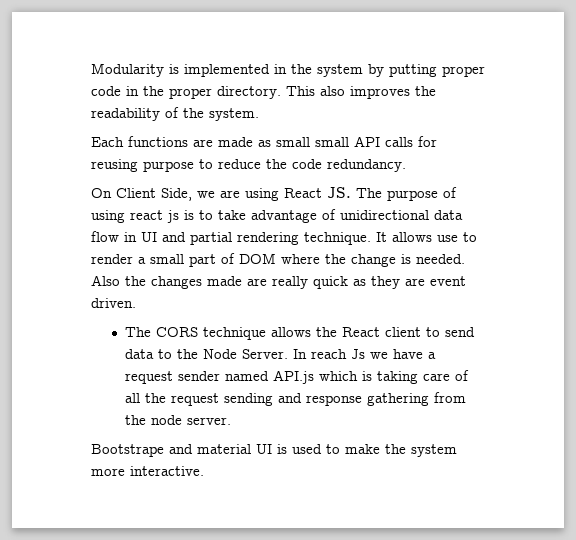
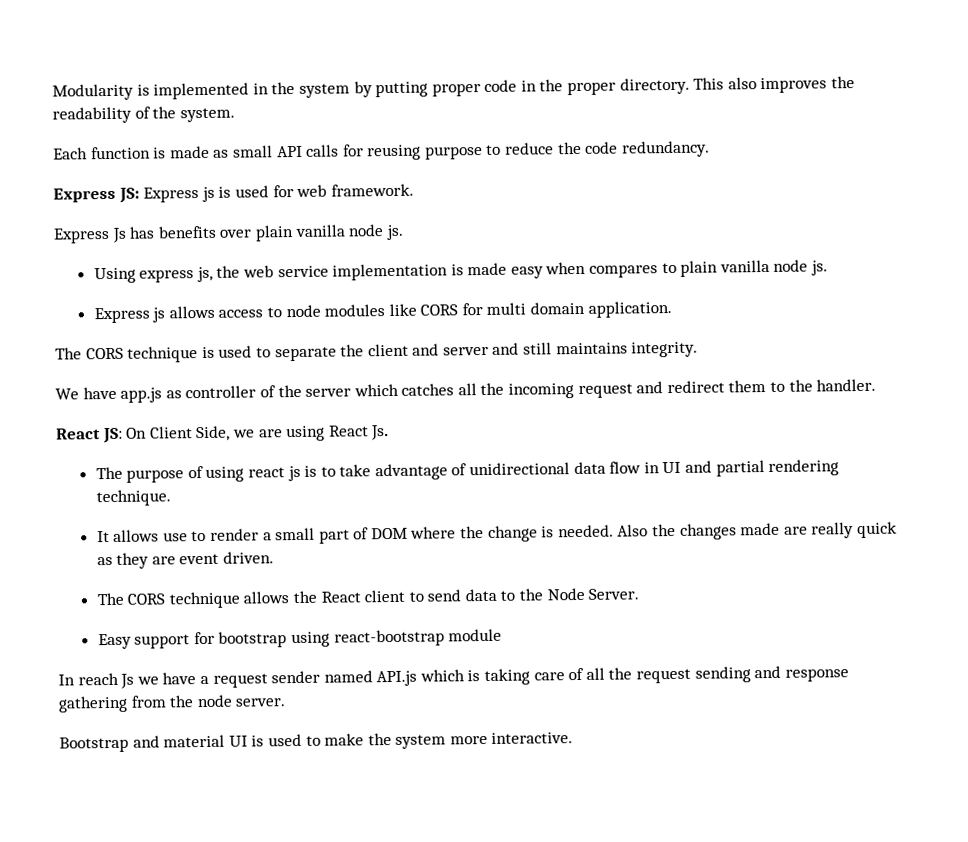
- Each functions are made as small small API calls for reusing purpose to reduce the code redundancy.
+ Each function is made as small API calls for reusing purpose to reduce the code redundancy.
- On Client Side, we are using React JS. The purpose of using react js is to take advantage of unidirectional data flow in UI and partial rendering technique. It allows use to render a small part of DOM where the change is needed.
+ Express JS: Express js is used for web framework.
+ Express Js has benefits over plain vanilla node js.
+ Using express js, the web service implementation is made easy when compares to plain vanilla node js.
+ Express js allows access to node modules like CORS for multi domain application.
+ The CORS technique is used to separate the client and server and still maintains integrity.
+ We have app.js as controller of the server which catches all the incoming request and redirect them to the handler.
+ React JS: On Client Side, we are using React Js.
+ The purpose of using react js is to take advantage of unidirectional data flow in UI and partial rendering technique.
+ It allows use to render a small part of DOM where the change is needed.
- The CORS technique allows the React client to send data to the Node Server. In reach Js we have a request sender named API.js which is taking care of all the request sending and response gathering from the node server.
+ The CORS technique allows the React client to send data to the Node Server.
+ Easy support for bootstrap using react-bootstrap module
+ In reach Js we have a request sender named API.js which is taking care of all the request sending and response gathering from the node server.
- Bootstrape and material UI is used to make the system more interactive.
+ Bootstrap and material UI is used to make the system more interactive.

